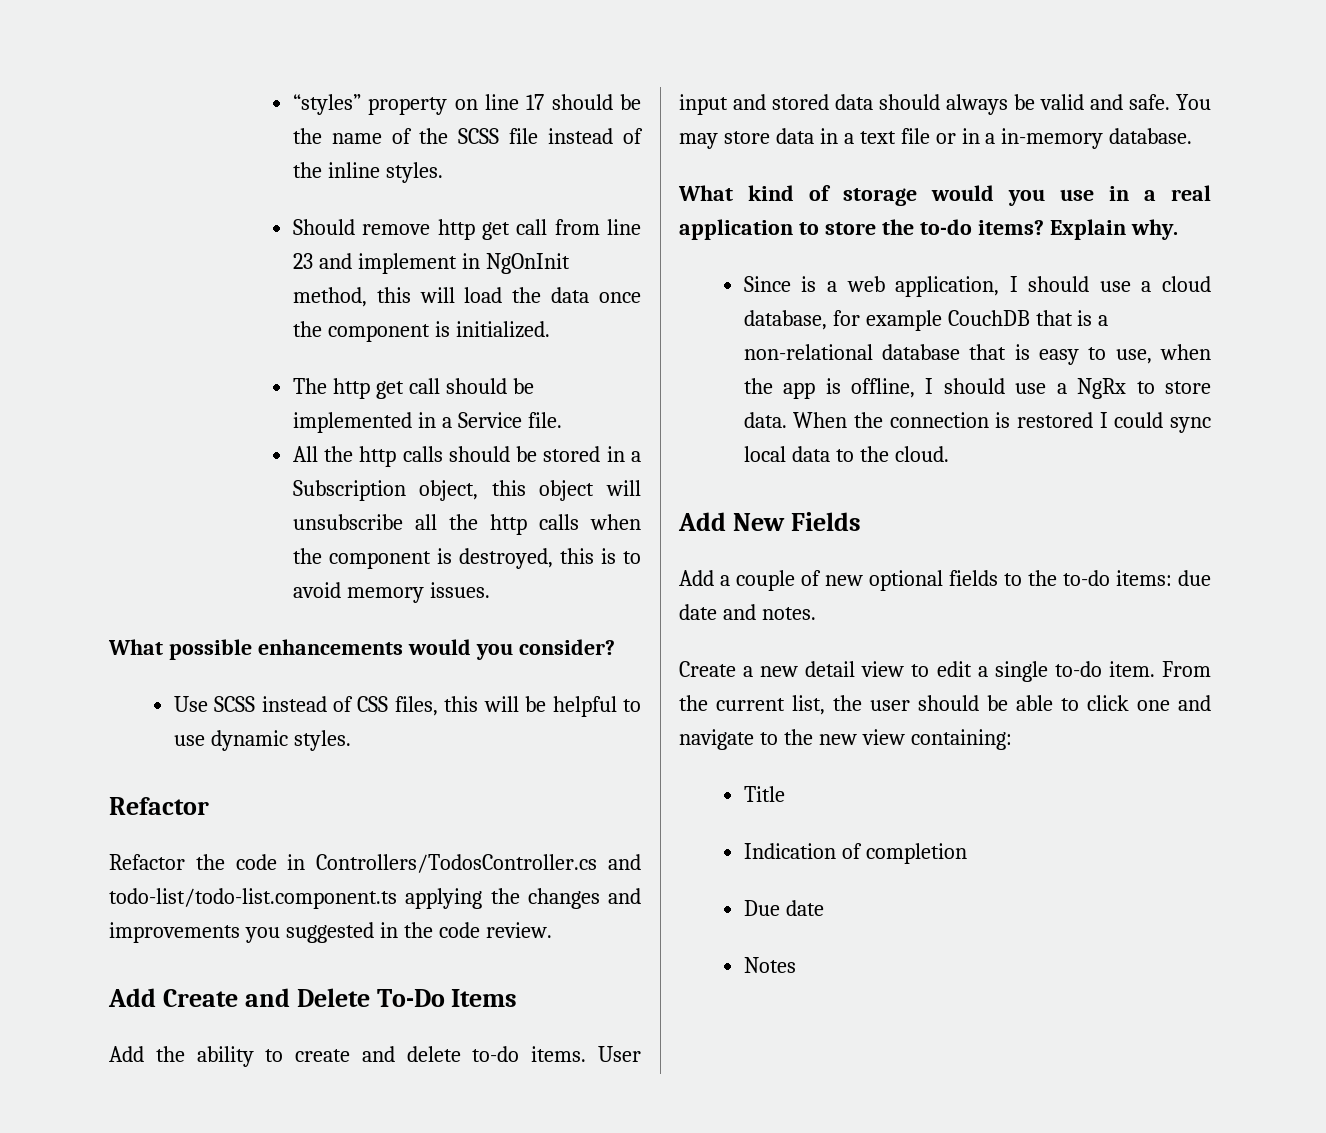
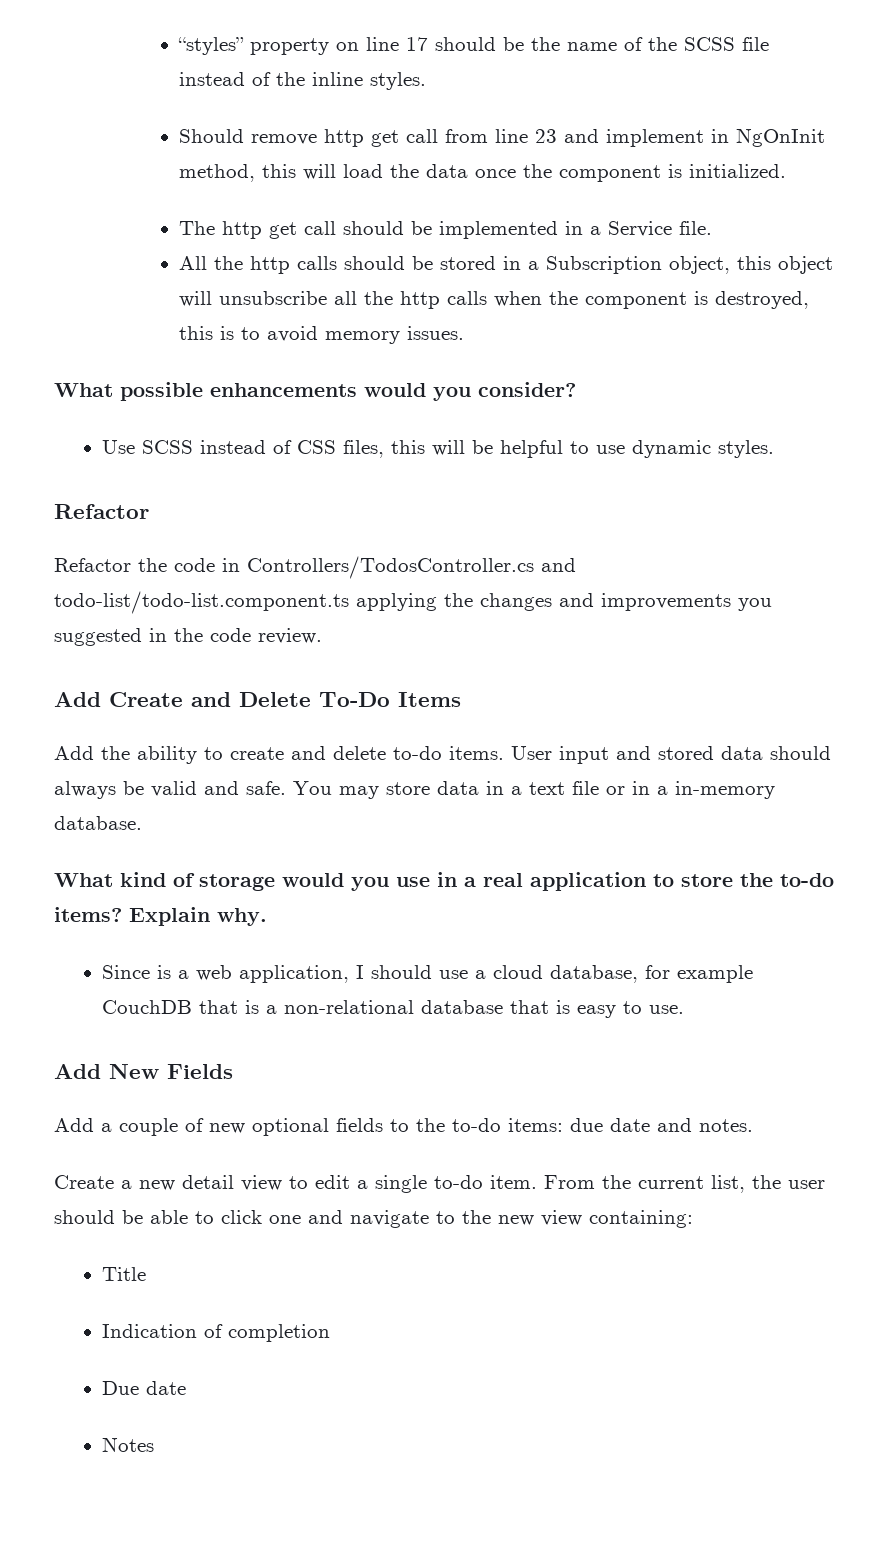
- Since is a web application, I should use a cloud database, for example CouchDB that is a non-relational database that is easy to use, when the app is offline, I should use a NgRx to store data. When the connection is restored I could sync local data to the cloud.
+ Since is a web application, I should use a cloud database, for example CouchDB that is a non-relational database that is easy to use.

